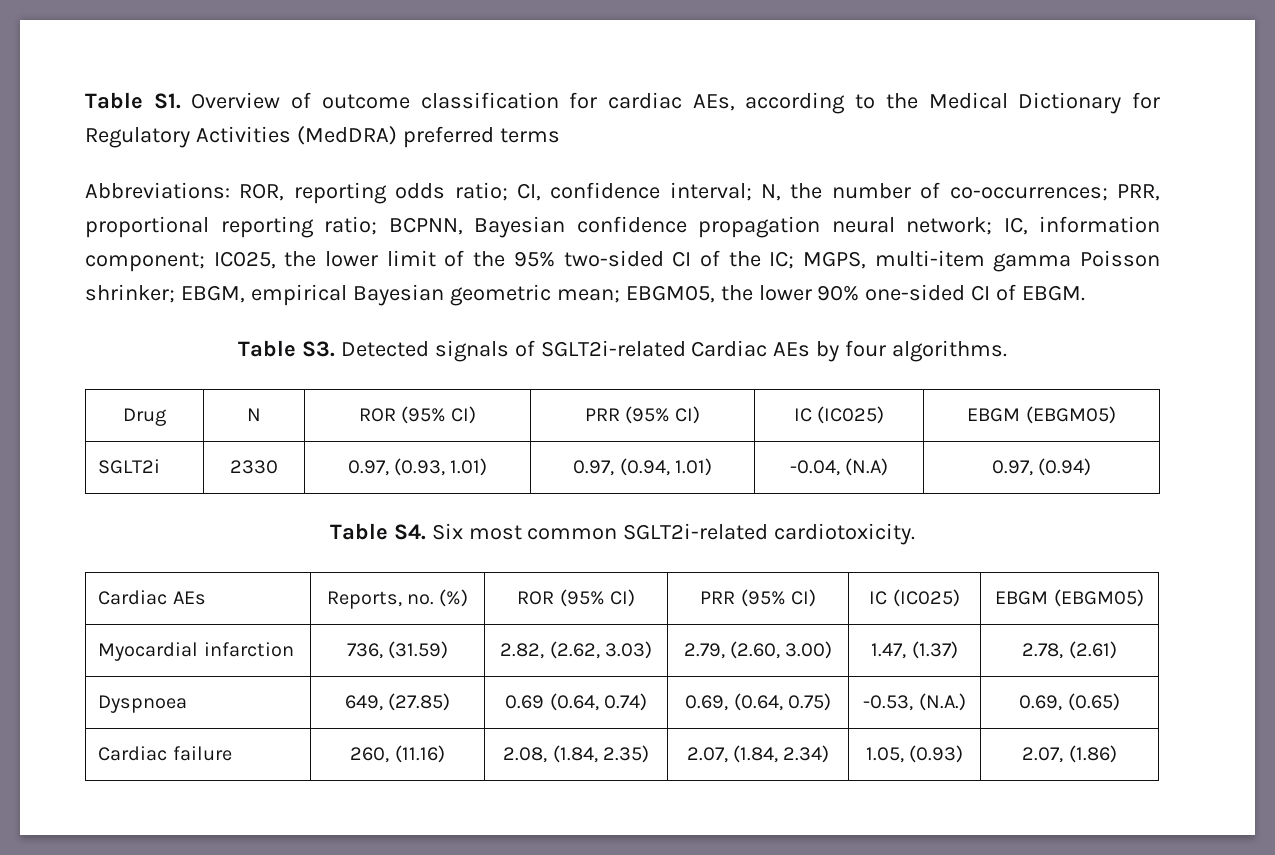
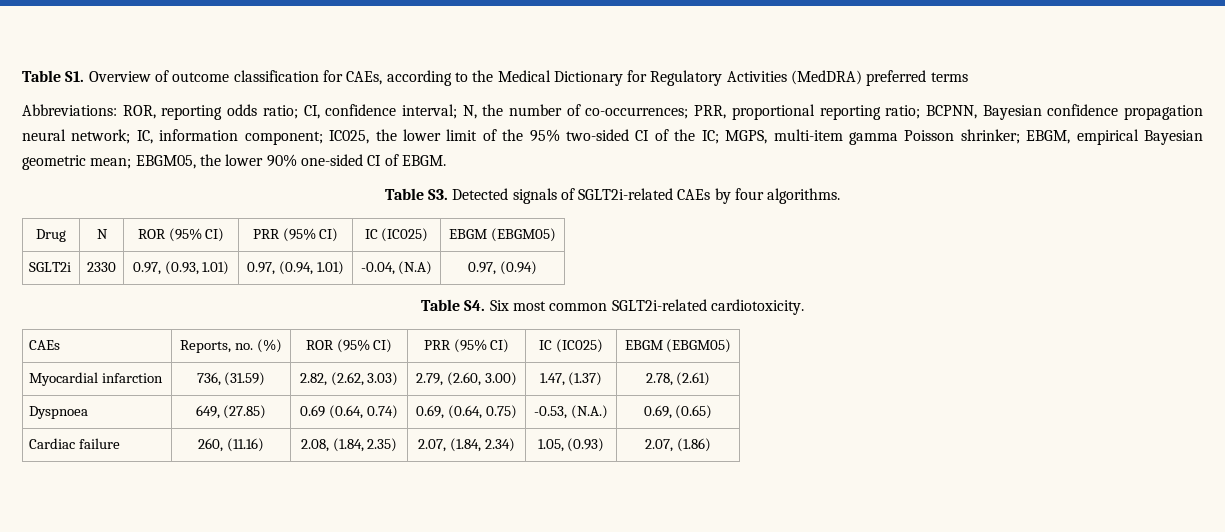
- Table S1. Overview of outcome classification for cardiac AEs, according to the Medical Dictionary for Regulatory Activities (MedDRA) preferred terms
+ Table S1. Overview of outcome classification for CAEs, according to the Medical Dictionary for Regulatory Activities (MedDRA) preferred terms
- Table S3. Detected signals of SGLT2i-related Cardiac AEs by four algorithms.
+ Table S3. Detected signals of SGLT2i-related CAEs by four algorithms.
- Cardiac AEs | Reports, no. (%) | ROR (95% CI) | PRR (95% CI) | IC (IC025) | EBGM (EBGM05)
+ CAEs | Reports, no. (%) | ROR (95% CI) | PRR (95% CI) | IC (IC025) | EBGM (EBGM05)

